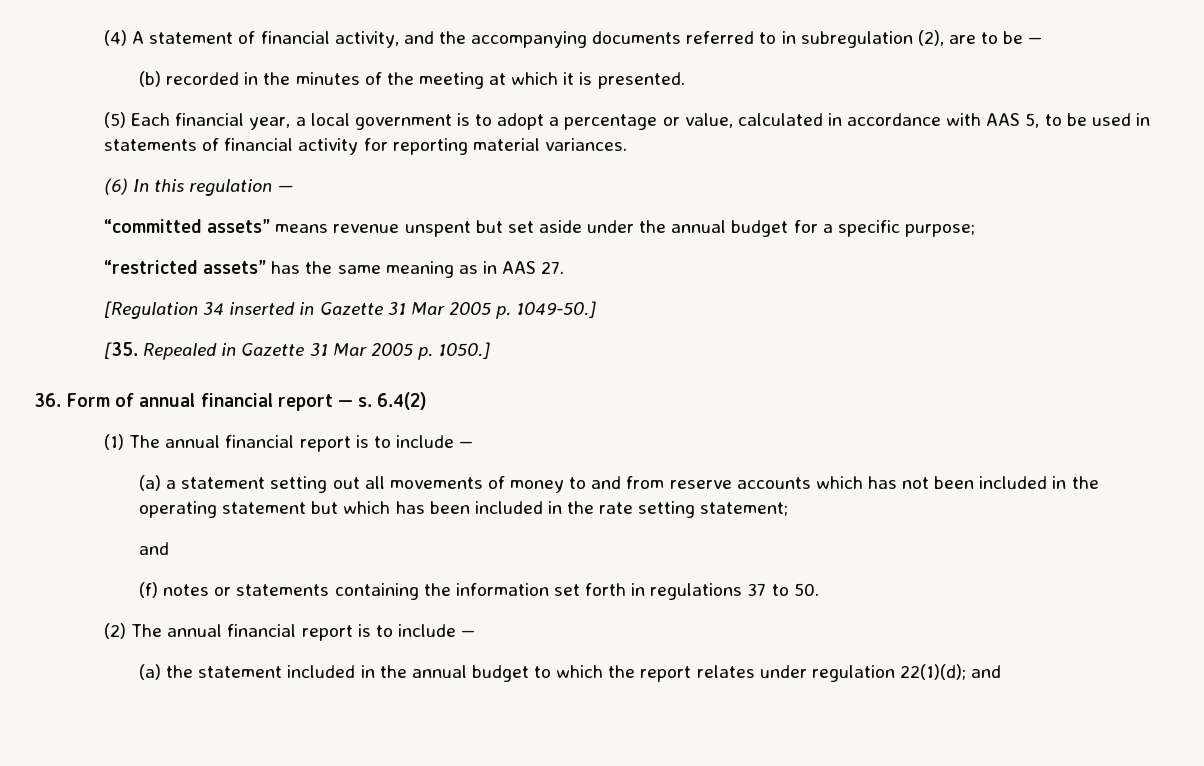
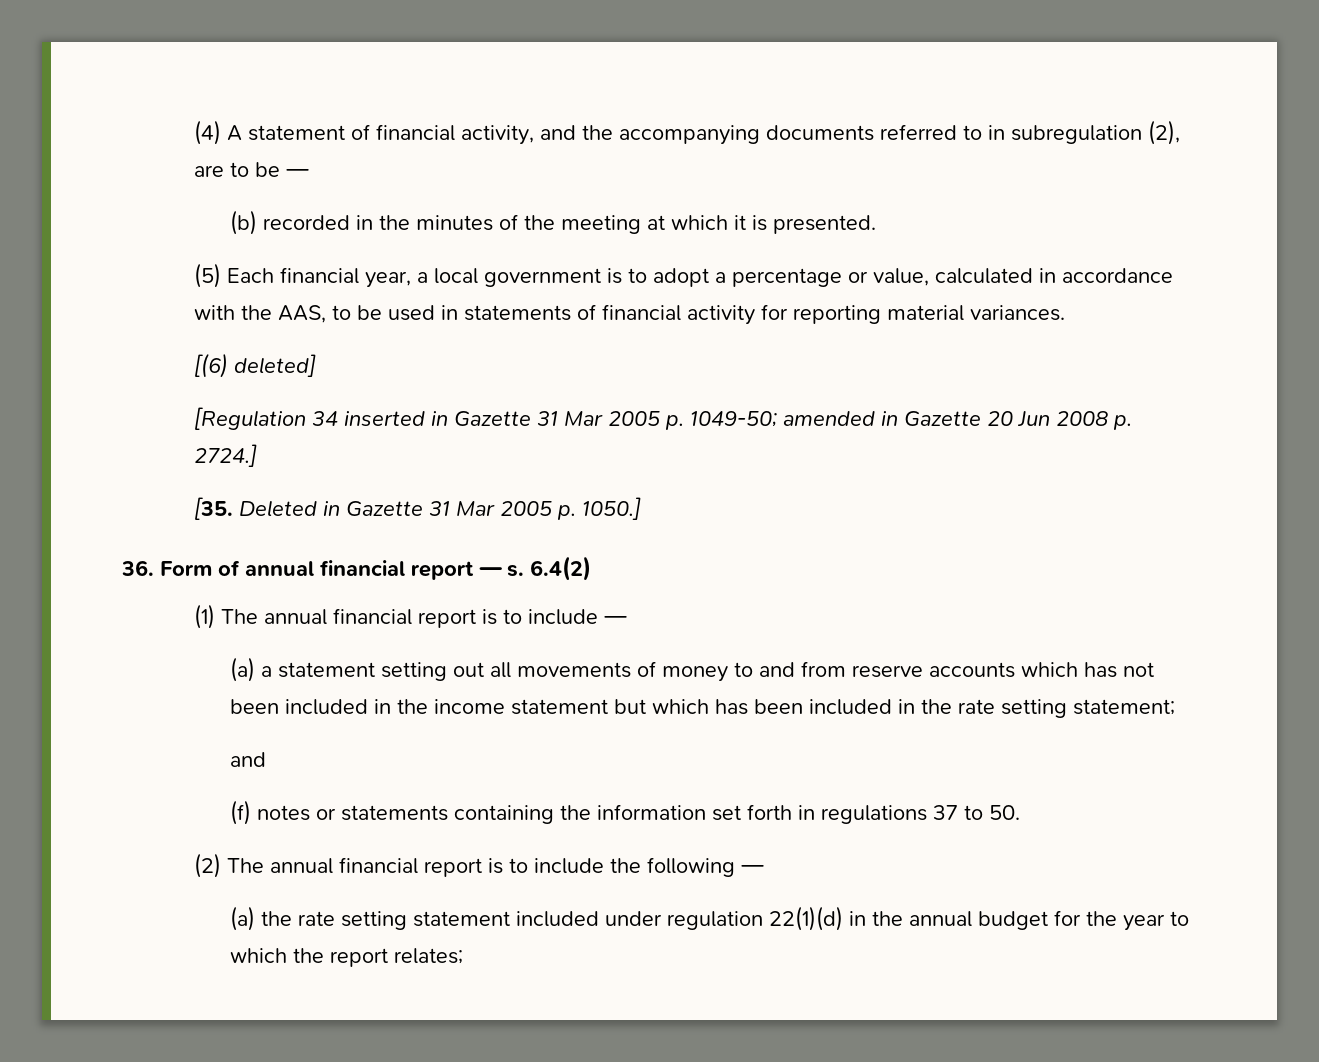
- (5) Each financial year, a local government is to adopt a percentage or value, calculated in accordance with AAS 5, to be used in statements of financial activity for reporting material variances.
+ (5) Each financial year, a local government is to adopt a percentage or value, calculated in accordance with the AAS, to be used in statements of financial activity for reporting material variances.
- (6) In this regulation —
- “committed assets” means revenue unspent but set aside under the annual budget for a specific purpose;
- “restricted assets” has the same meaning as in AAS 27.
+ [(6) deleted]
- [Regulation 34 inserted in Gazette 31 Mar 2005 p. 1049-50.]
+ [Regulation 34 inserted in Gazette 31 Mar 2005 p. 1049-50; amended in Gazette 20 Jun 2008 p. 2724.]
- [35. Repealed in Gazette 31 Mar 2005 p. 1050.]
+ [35. Deleted in Gazette 31 Mar 2005 p. 1050.]
- (a) a statement setting out all movements of money to and from reserve accounts which has not been included in the operating statement but which has been included in the rate setting statement;
+ (a) a statement setting out all movements of money to and from reserve accounts which has not been included in the income statement but which has been included in the rate setting statement;
- (2) The annual financial report is to include —
+ (2) The annual financial report is to include the following —
- (a) the statement included in the annual budget to which the report relates under regulation 22(1)(d); and
+ (a) the rate setting statement included under regulation 22(1)(d) in the annual budget for the year to which the report relates;

